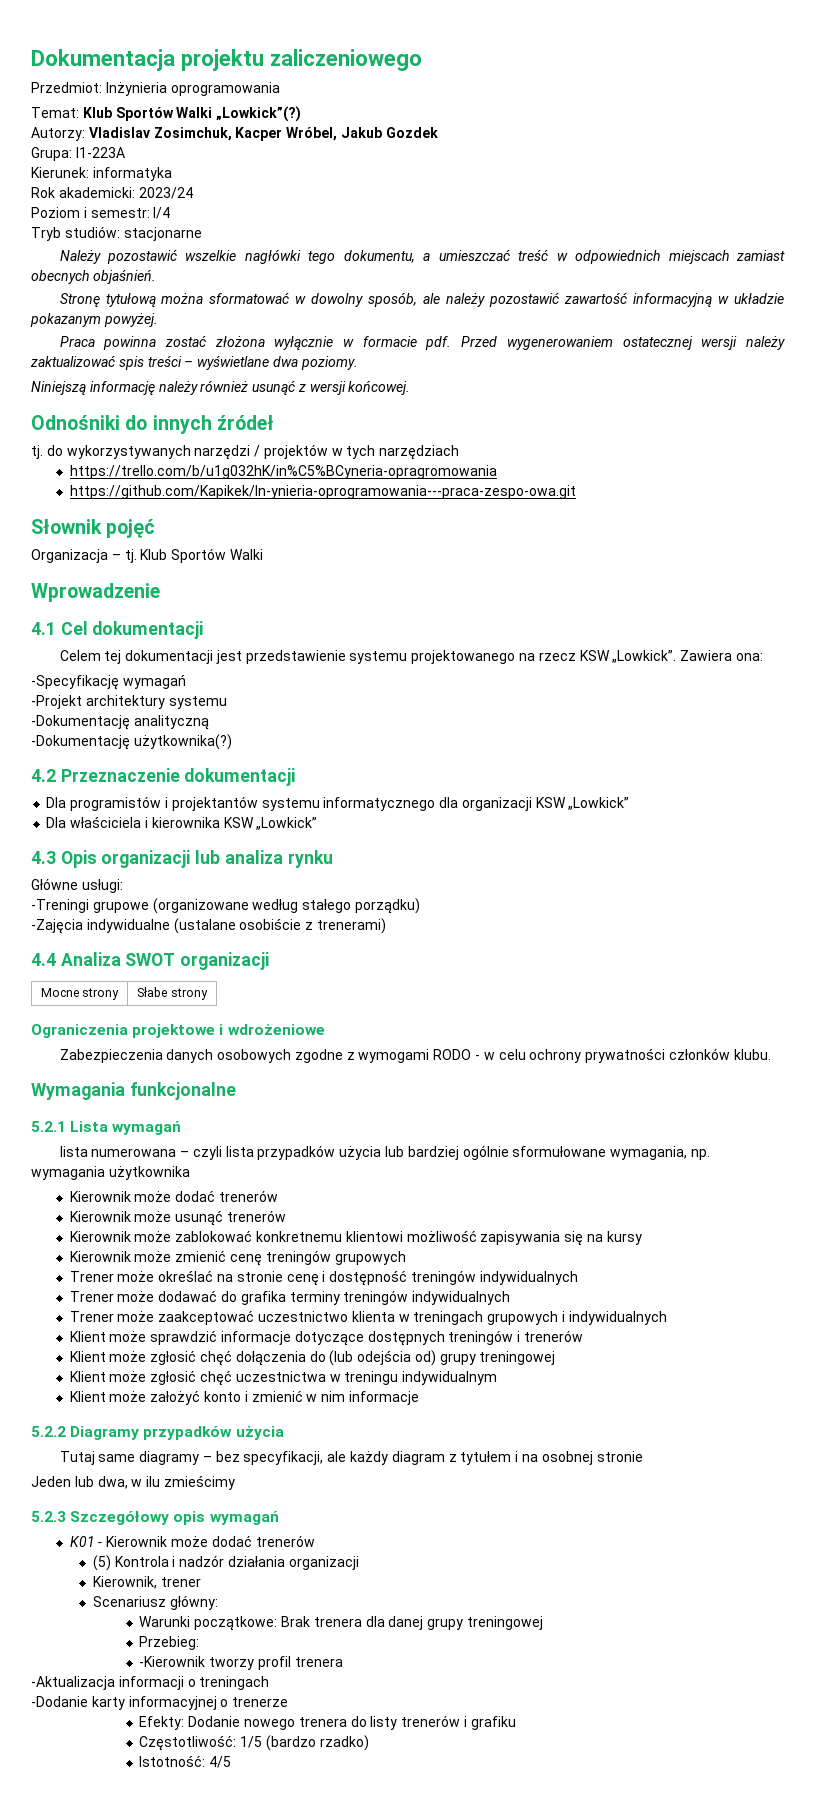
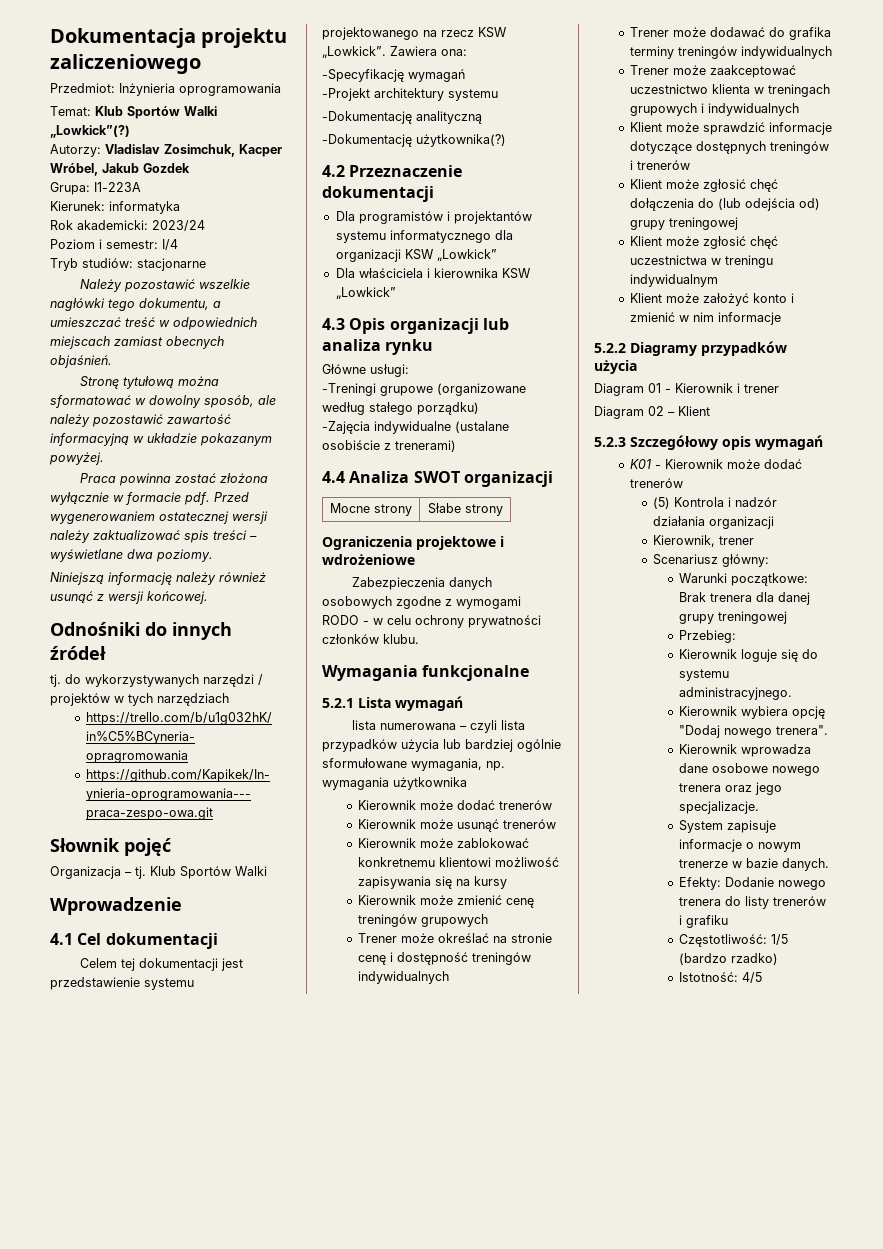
- Tutaj same diagramy – bez specyfikacji, ale każdy diagram z tytułem i na osobnej stronie
- Jeden lub dwa, w ilu zmieścimy
+ Diagram 01 - Kierownik i trener
+ Diagram 02 – Klient
- -Kierownik tworzy profil trenera
- -Aktualizacja informacji o treningach
- -Dodanie karty informacyjnej o trenerze
+ Kierownik loguje się do systemu administracyjnego.
+ Kierownik wybiera opcję "Dodaj nowego trenera".
+ Kierownik wprowadza dane osobowe nowego trenera oraz jego specjalizacje.
+ System zapisuje informacje o nowym trenerze w bazie danych.

